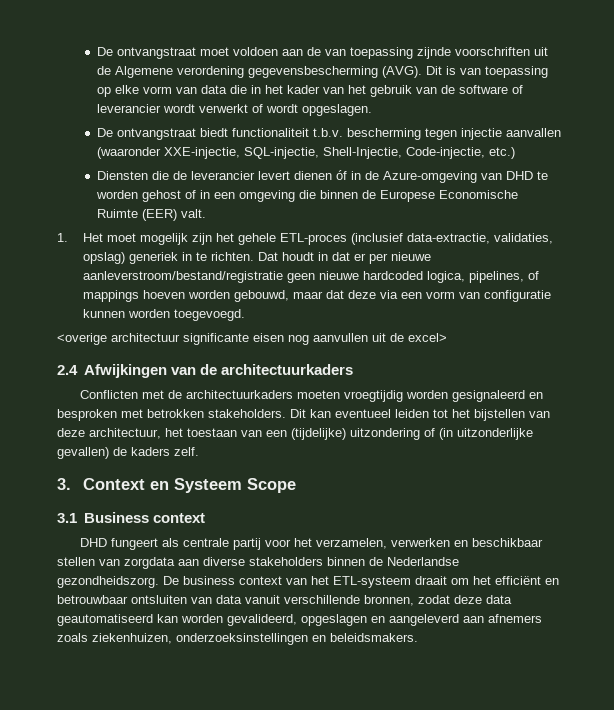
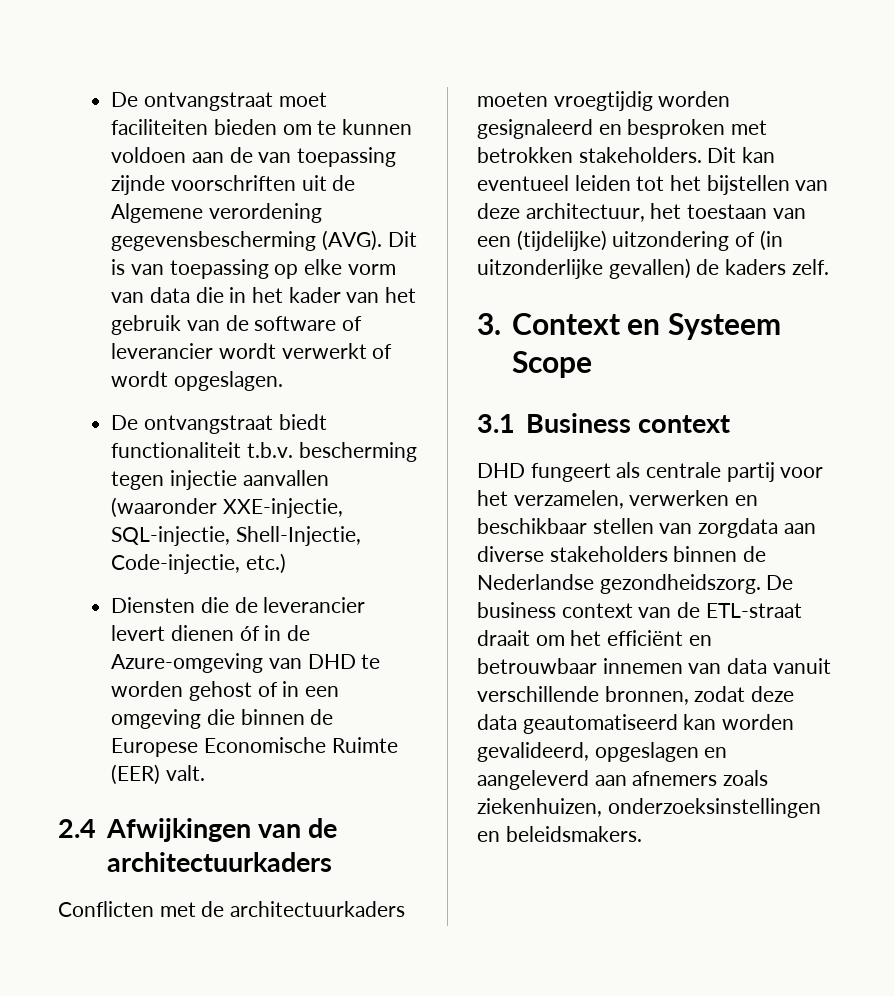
- De ontvangstraat moet voldoen aan de van toepassing zijnde voorschriften uit de Algemene verordening gegevensbescherming (AVG).
+ De ontvangstraat moet faciliteiten bieden om te kunnen voldoen aan de van toepassing zijnde voorschriften uit de Algemene verordening gegevensbescherming (AVG).
- 1. Het moet mogelijk zijn het gehele ETL-proces (inclusief data-extractie, validaties, opslag) generiek in te richten. Dat houdt in dat er per nieuwe aanleverstroom/bestand/registratie geen nieuwe hardcoded logica, pipelines, of mappings hoeven worden gebouwd, maar dat deze via een vorm van configuratie kunnen worden toegevoegd.
- <overige architectuur significante eisen nog aanvullen uit de excel>
- De business context van het ETL-systeem draait om het efficiënt en betrouwbaar ontsluiten van data vanuit verschillende bronnen, zodat deze data geautomatiseerd kan worden gevalideerd, opgeslagen en aangeleverd aan afnemers zoals ziekenhuizen, onderzoeksinstellingen en beleidsmakers.
+ De business context van de ETL-straat draait om het efficiënt en betrouwbaar innemen van data vanuit verschillende bronnen, zodat deze data geautomatiseerd kan worden gevalideerd, opgeslagen en aangeleverd aan afnemers zoals ziekenhuizen, onderzoeksinstellingen en beleidsmakers.

